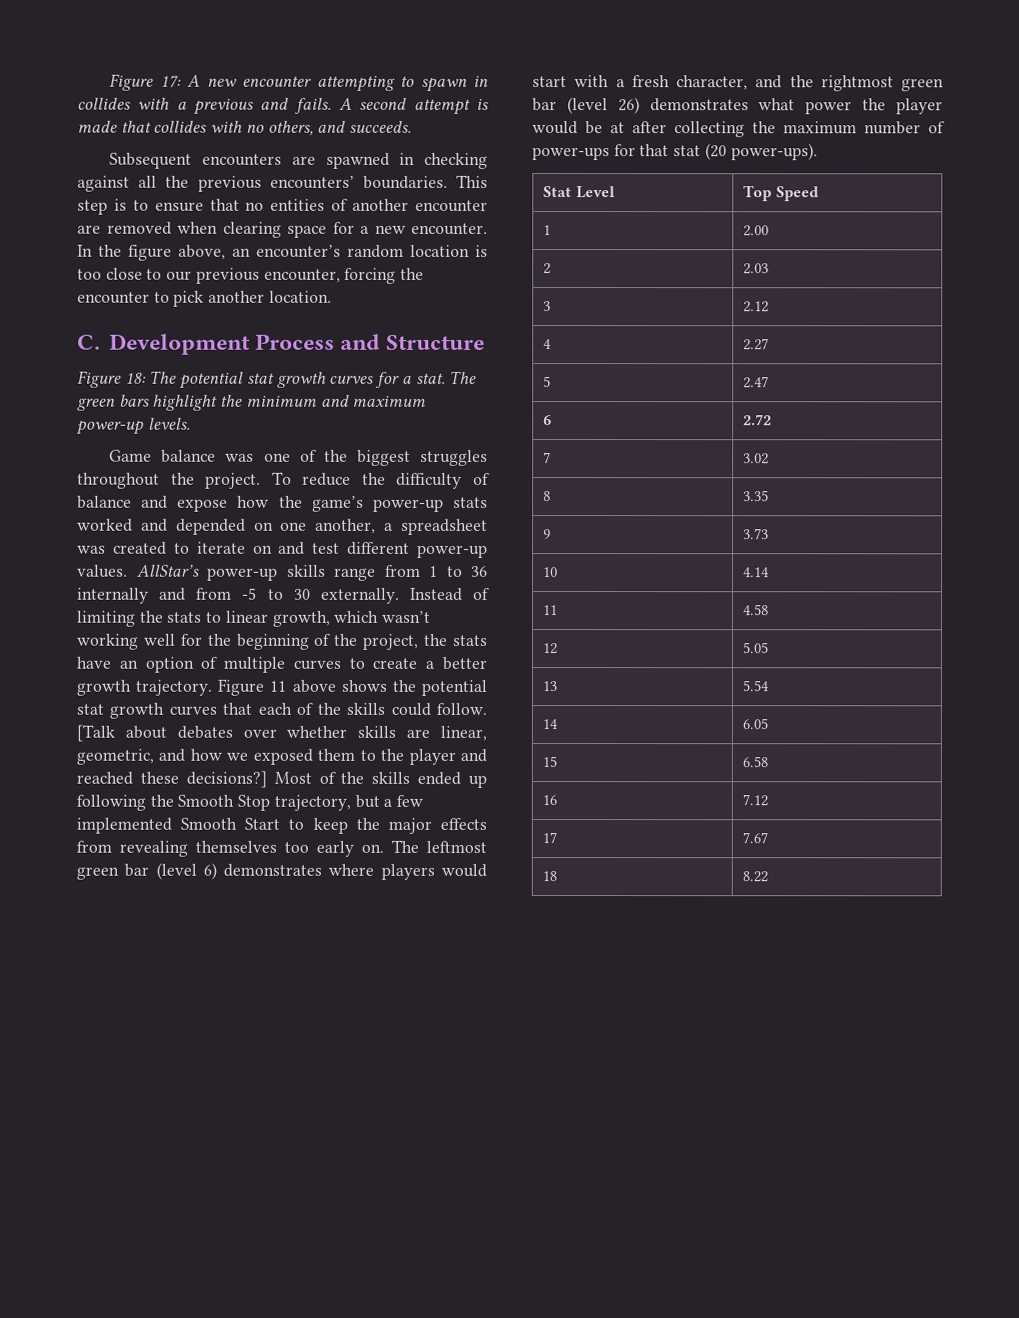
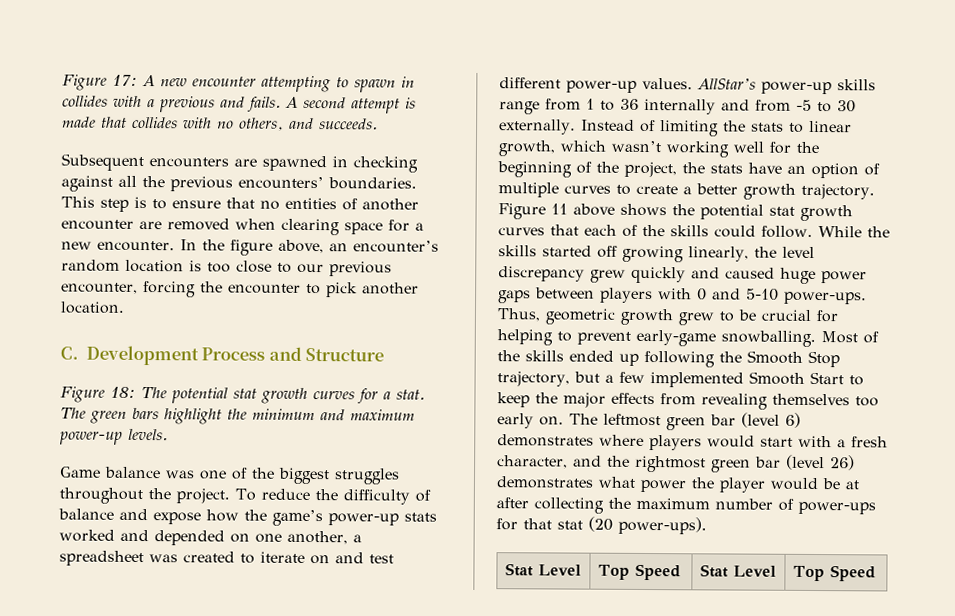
- [Talk about debates over whether skills are linear, geometric, and how we exposed them to the player and reached these decisions?]
+ While the skills started off growing linearly, the level discrepancy grew quickly and caused huge power gaps between players with 0 and 5-10 power-ups. Thus, geometric growth grew to be crucial for helping to prevent early-game snowballing.
- Stat Level | Top Speed
- 1 | 2.00
- 2 | 2.03
- 3 | 2.12
- 4 | 2.27
- 5 | 2.47
- 6 | 2.72
- 7 | 3.02
- 8 | 3.35
- 9 | 3.73
- 10 | 4.14
- 11 | 4.58
- 12 | 5.05
- 13 | 5.54
- 14 | 6.05
- 15 | 6.58
- 16 | 7.12
- 17 | 7.67
- 18 | 8.22
+ Stat Level | Top Speed | Stat Level | Top Speed

